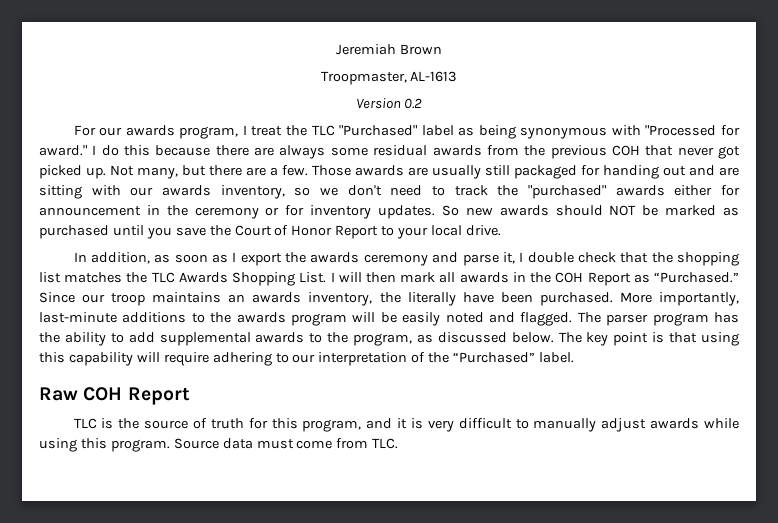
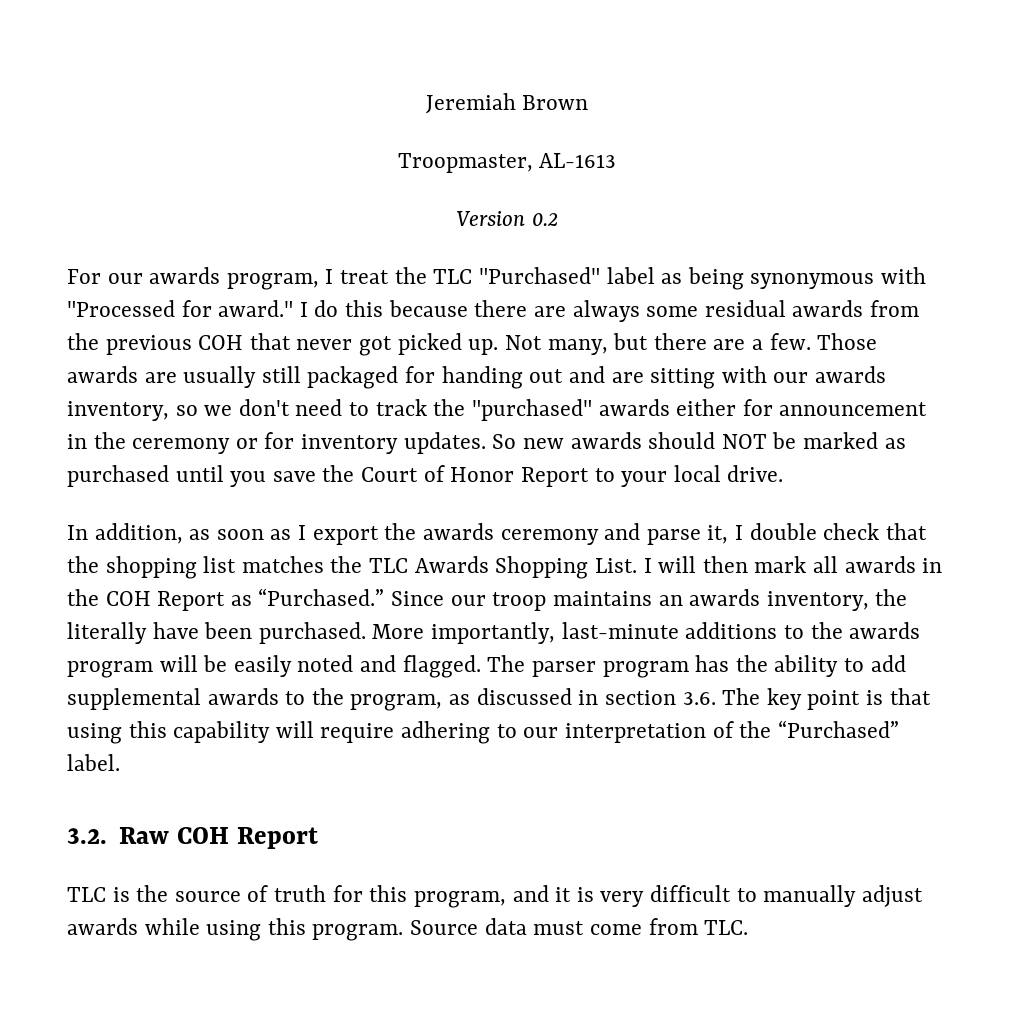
- The parser program has the ability to add supplemental awards to the program, as discussed below. The key point is that using this capability will require adhering to our interpretation of the “Purchased” label.
+ The parser program has the ability to add supplemental awards to the program, as discussed in section 3.6. The key point is that using this capability will require adhering to our interpretation of the “Purchased” label.
- Raw COH Report
+ 3.2. Raw COH Report

